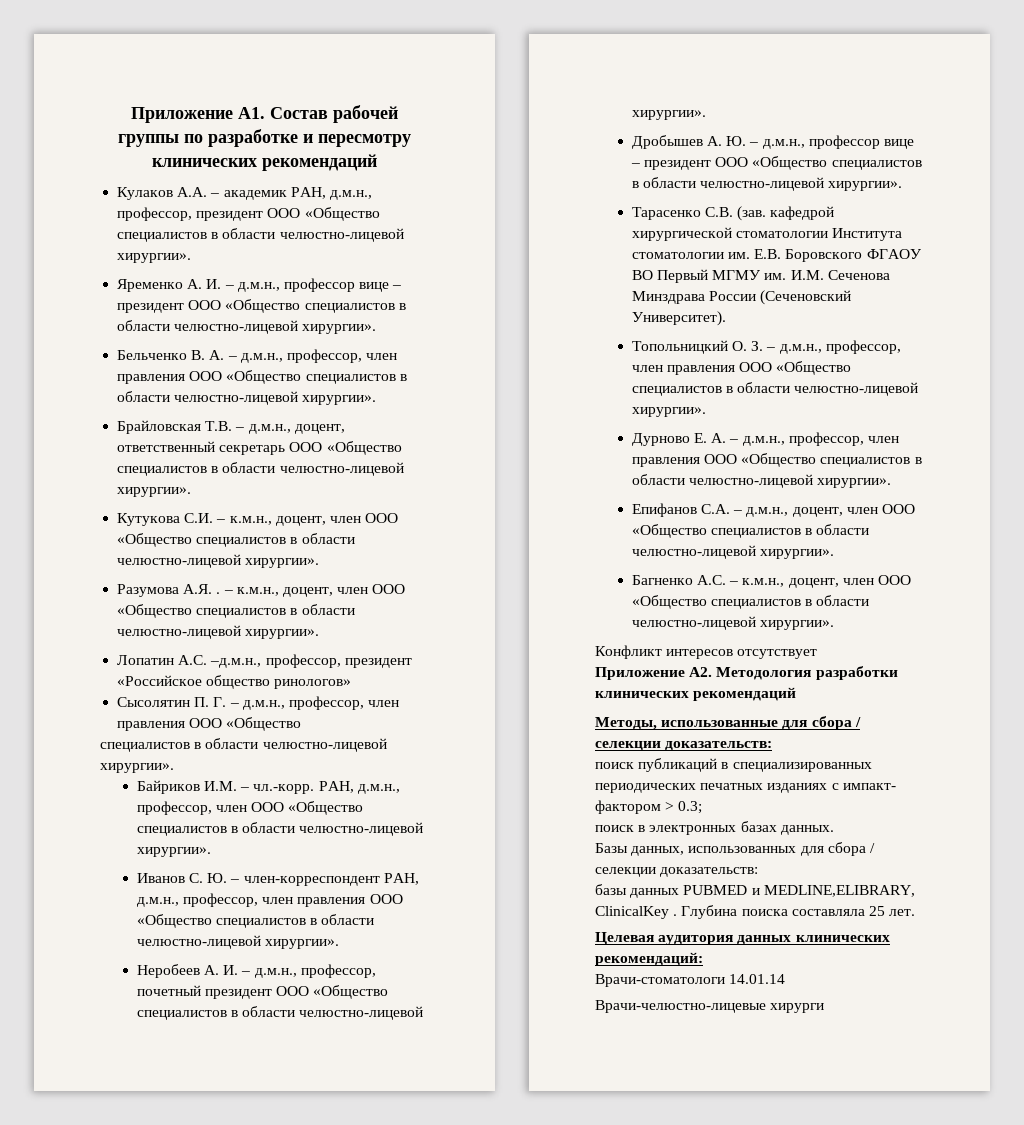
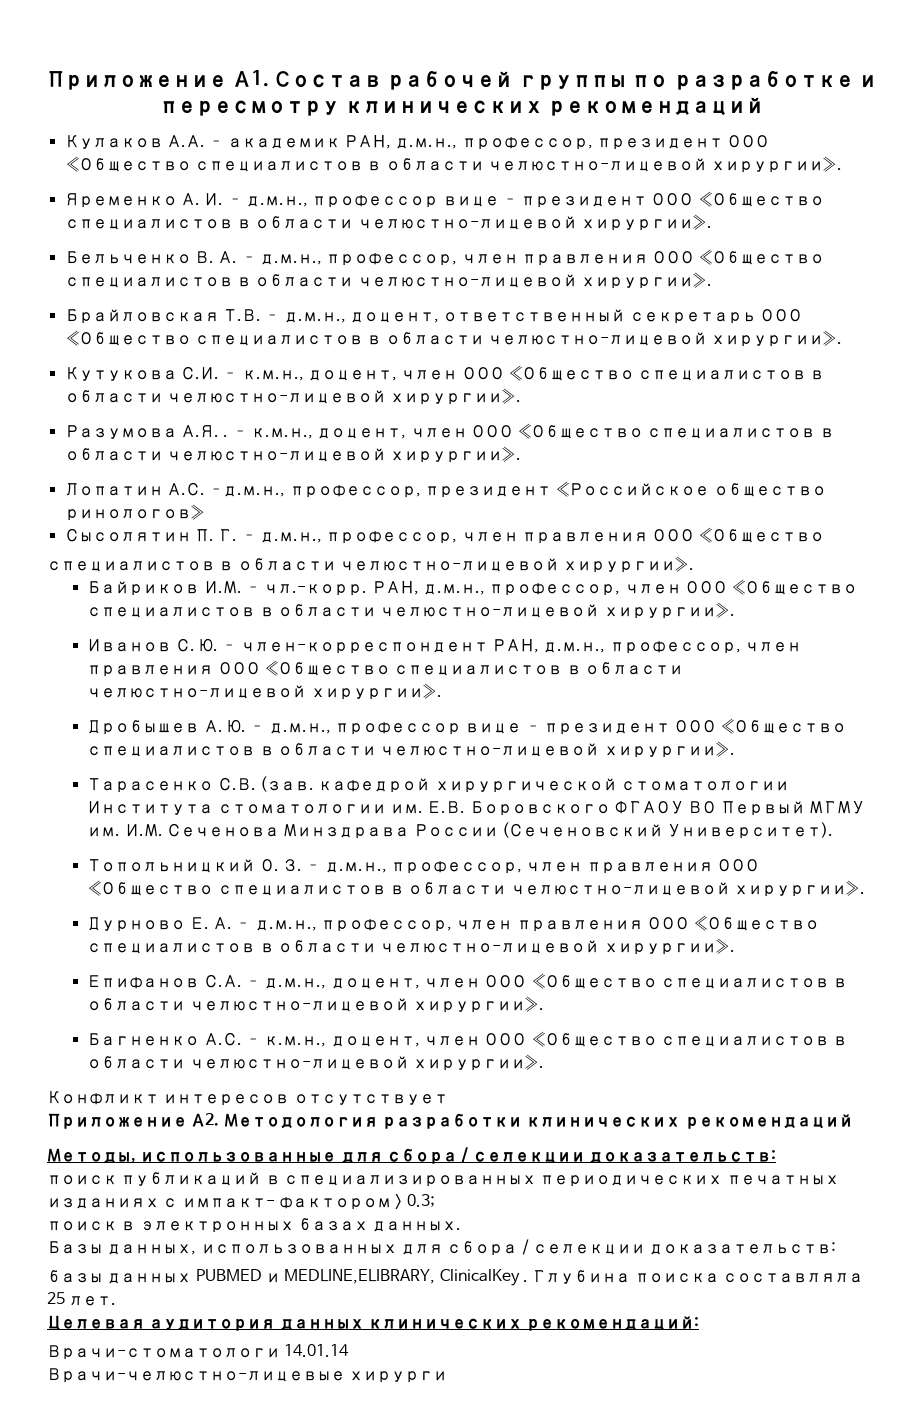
- Неробеев А. И. – д.м.н., профессор, почетный президент ООО «Общество специалистов в области челюстно-лицевой хирургии».

